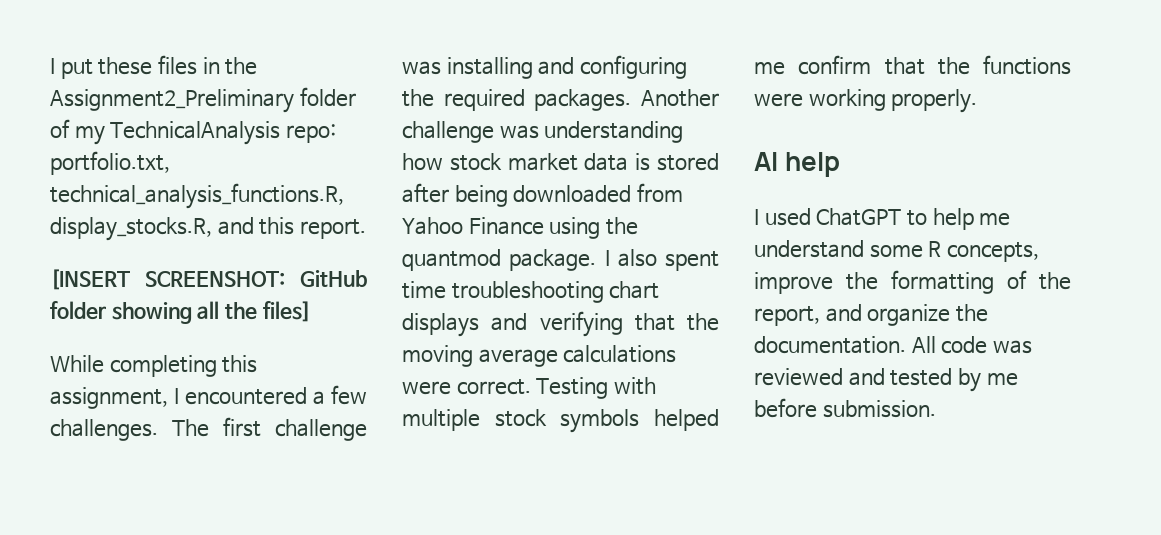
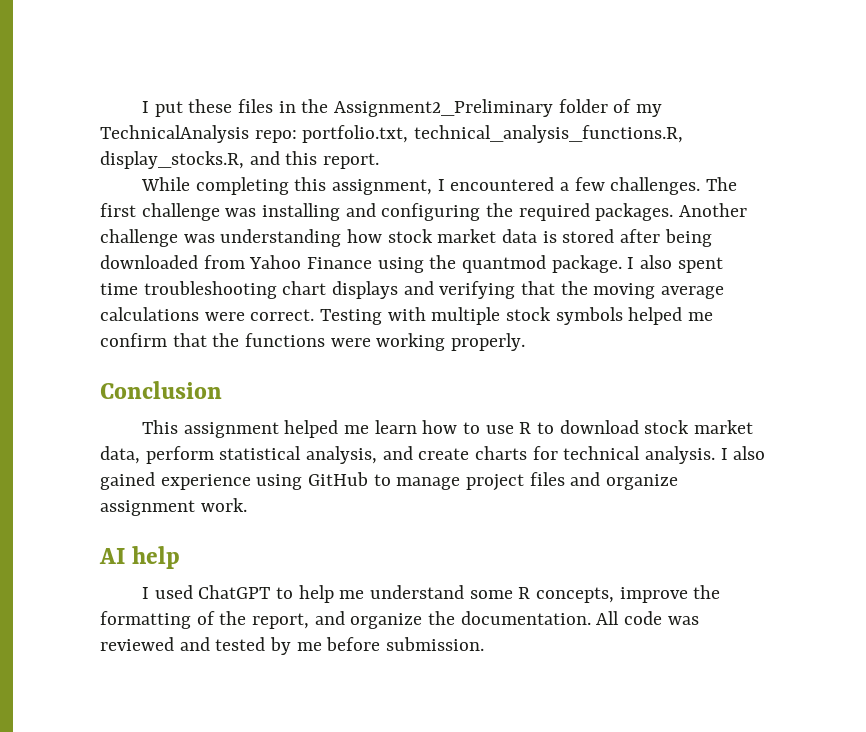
- [INSERT SCREENSHOT: GitHub folder showing all the files]
+ Conclusion
+ This assignment helped me learn how to use R to download stock market data, perform statistical analysis, and create charts for technical analysis. I also gained experience using GitHub to manage project files and organize assignment work.

